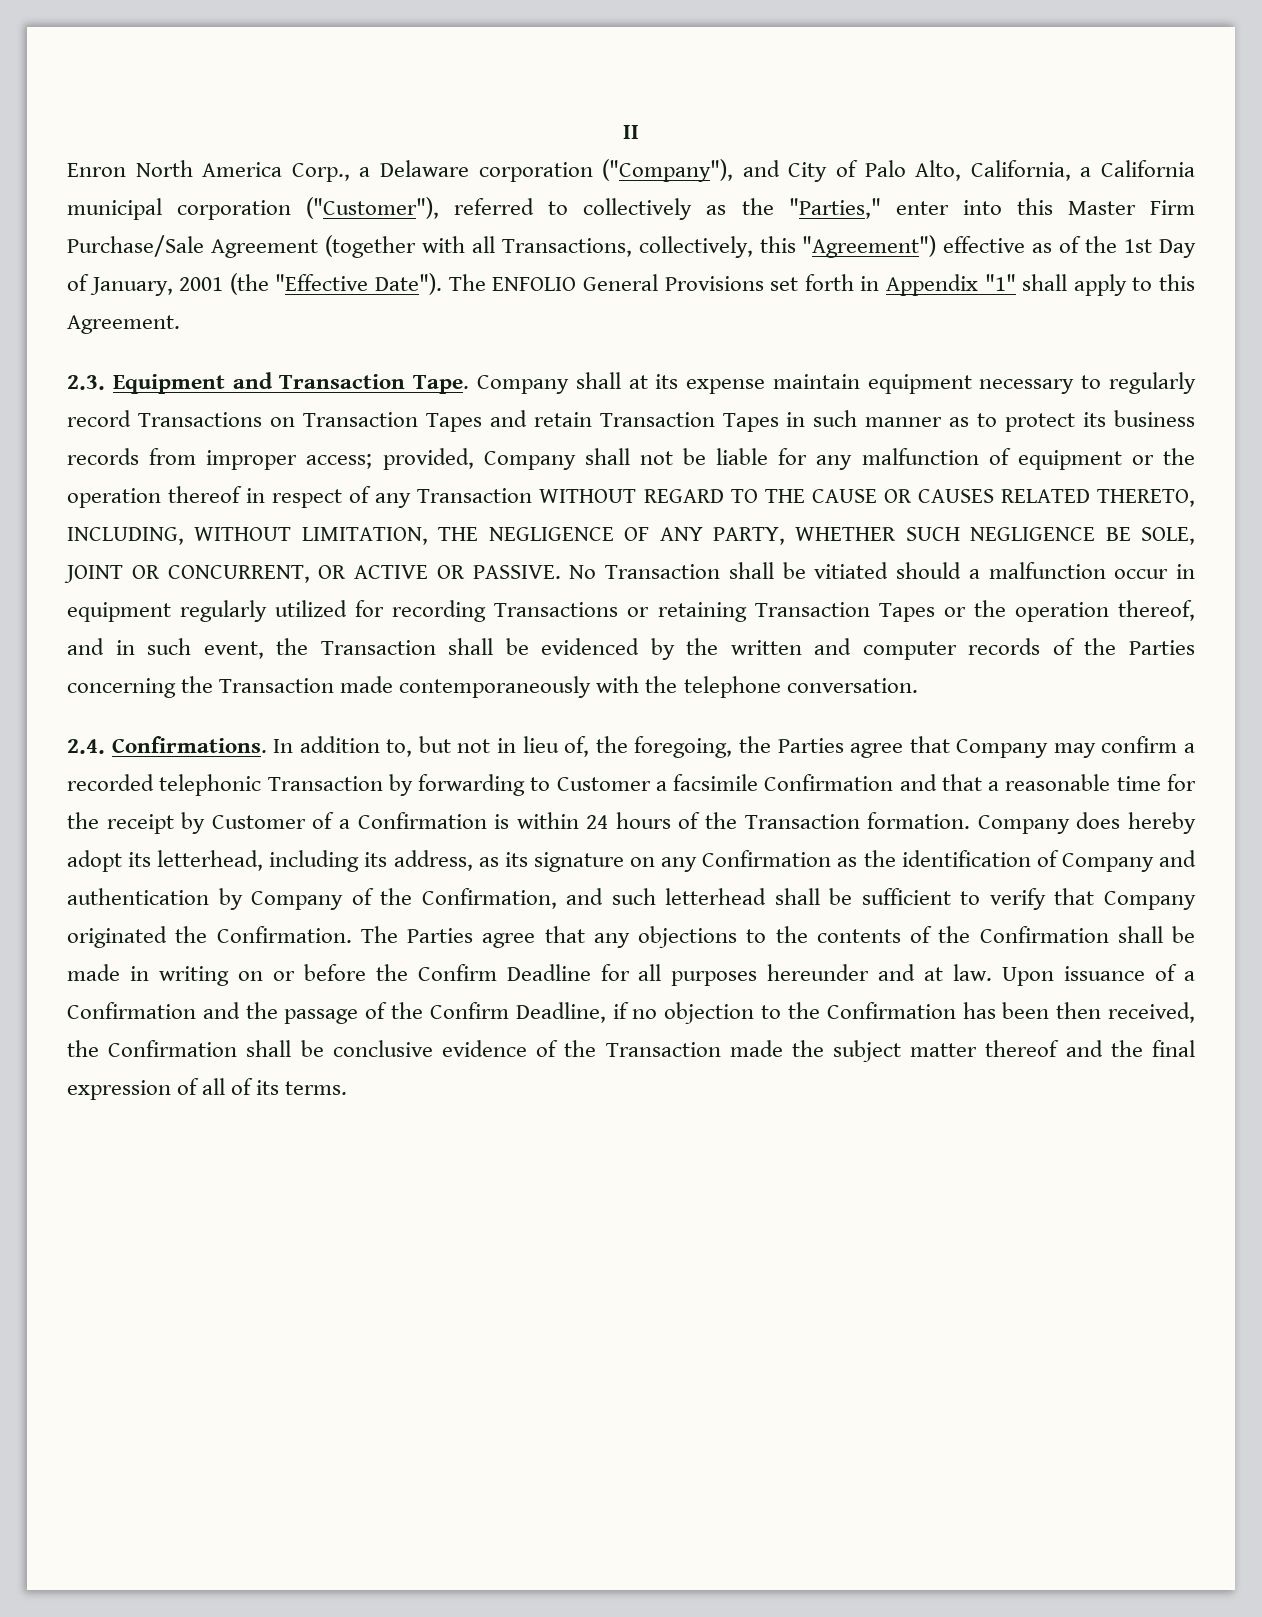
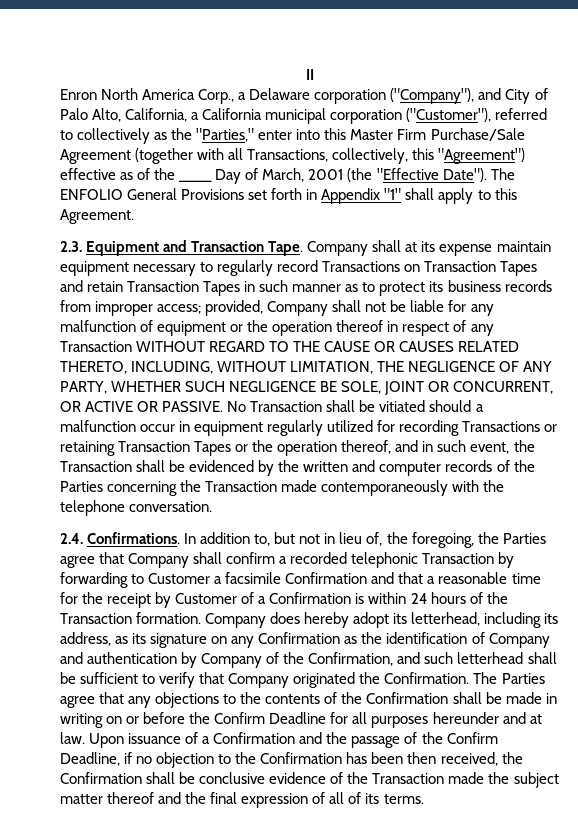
- Enron North America Corp., a Delaware corporation ("Company"), and City of Palo Alto, California, a California municipal corporation ("Customer"), referred to collectively as the "Parties," enter into this Master Firm Purchase/Sale Agreement (together with all Transactions, collectively, this "Agreement") effective as of the 1st Day of January, 2001 (the "Effective Date").
+ Enron North America Corp., a Delaware corporation ("Company"), and City of Palo Alto, California, a California municipal corporation ("Customer"), referred to collectively as the "Parties," enter into this Master Firm Purchase/Sale Agreement (together with all Transactions, collectively, this "Agreement") effective as of the ____ Day of March, 2001 (the "Effective Date").
- In addition to, but not in lieu of, the foregoing, the Parties agree that Company may confirm a recorded telephonic Transaction by forwarding to Customer a facsimile Confirmation and that a reasonable time for the receipt by Customer of a Confirmation is within 24 hours of the Transaction formation.
+ In addition to, but not in lieu of, the foregoing, the Parties agree that Company shall confirm a recorded telephonic Transaction by forwarding to Customer a facsimile Confirmation and that a reasonable time for the receipt by Customer of a Confirmation is within 24 hours of the Transaction formation.

